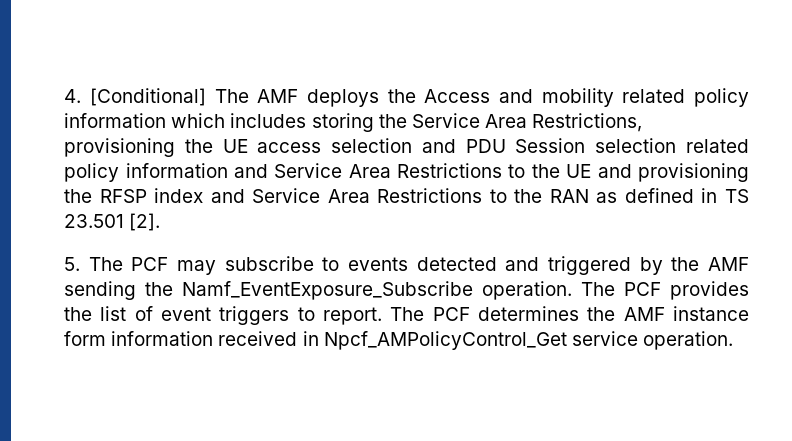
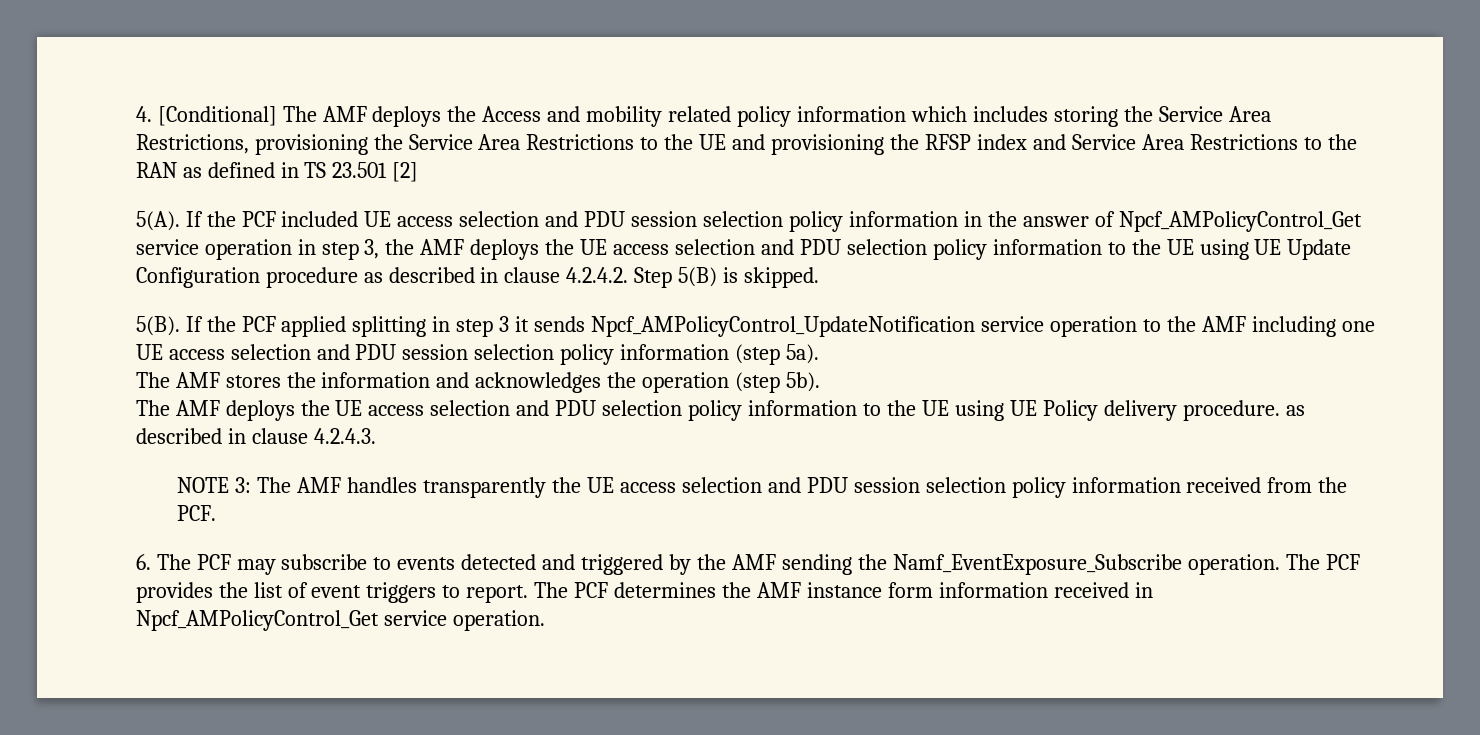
- 4. [Conditional] The AMF deploys the Access and mobility related policy information which includes storing the Service Area Restrictions, provisioning the UE access selection and PDU Session selection related policy information and Service Area Restrictions to the UE and provisioning the RFSP index and Service Area Restrictions to the RAN as defined in TS 23.501 [2].
- 5. The PCF may subscribe to events detected and triggered by the AMF sending the Namf_EventExposure_Subscribe operation.
+ 4. [Conditional] The AMF deploys the Access and mobility related policy information which includes storing the Service Area Restrictions, provisioning the Service Area Restrictions to the UE and provisioning the RFSP index and Service Area Restrictions to the RAN as defined in TS 23.501 [2]
+ 5(A). If the PCF included UE access selection and PDU session selection policy information in the answer of Npcf_AMPolicyControl_Get service operation in step 3, the AMF deploys the UE access selection and PDU selection policy information to the UE using UE Update Configuration procedure as described in clause 4.2.4.2. Step 5(B) is skipped.
+ 5(B). If the PCF applied splitting in step 3 it sends Npcf_AMPolicyControl_UpdateNotification service operation to the AMF including one UE access selection and PDU session selection policy information (step 5a).
+ The AMF stores the information and acknowledges the operation (step 5b).
+ The AMF deploys the UE access selection and PDU selection policy information to the UE using UE Policy delivery procedure. as described in clause 4.2.4.3.
+ NOTE 3: The AMF handles transparently the UE access selection and PDU session selection policy information received from the PCF.
+ 6. The PCF may subscribe to events detected and triggered by the AMF sending the Namf_EventExposure_Subscribe operation.

